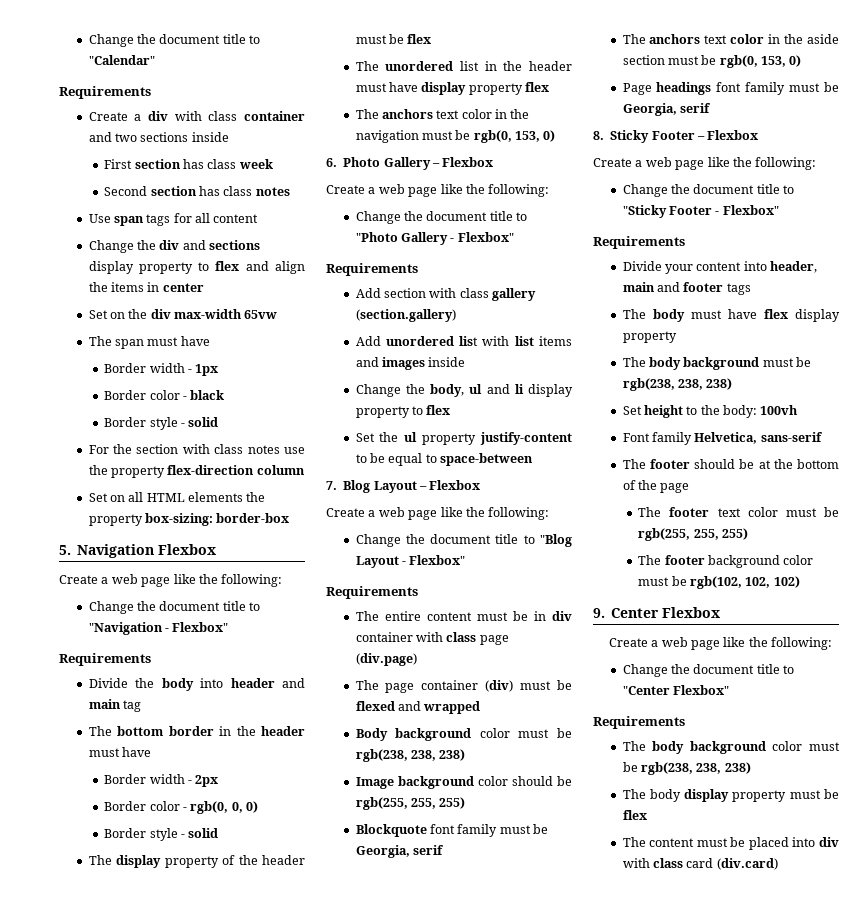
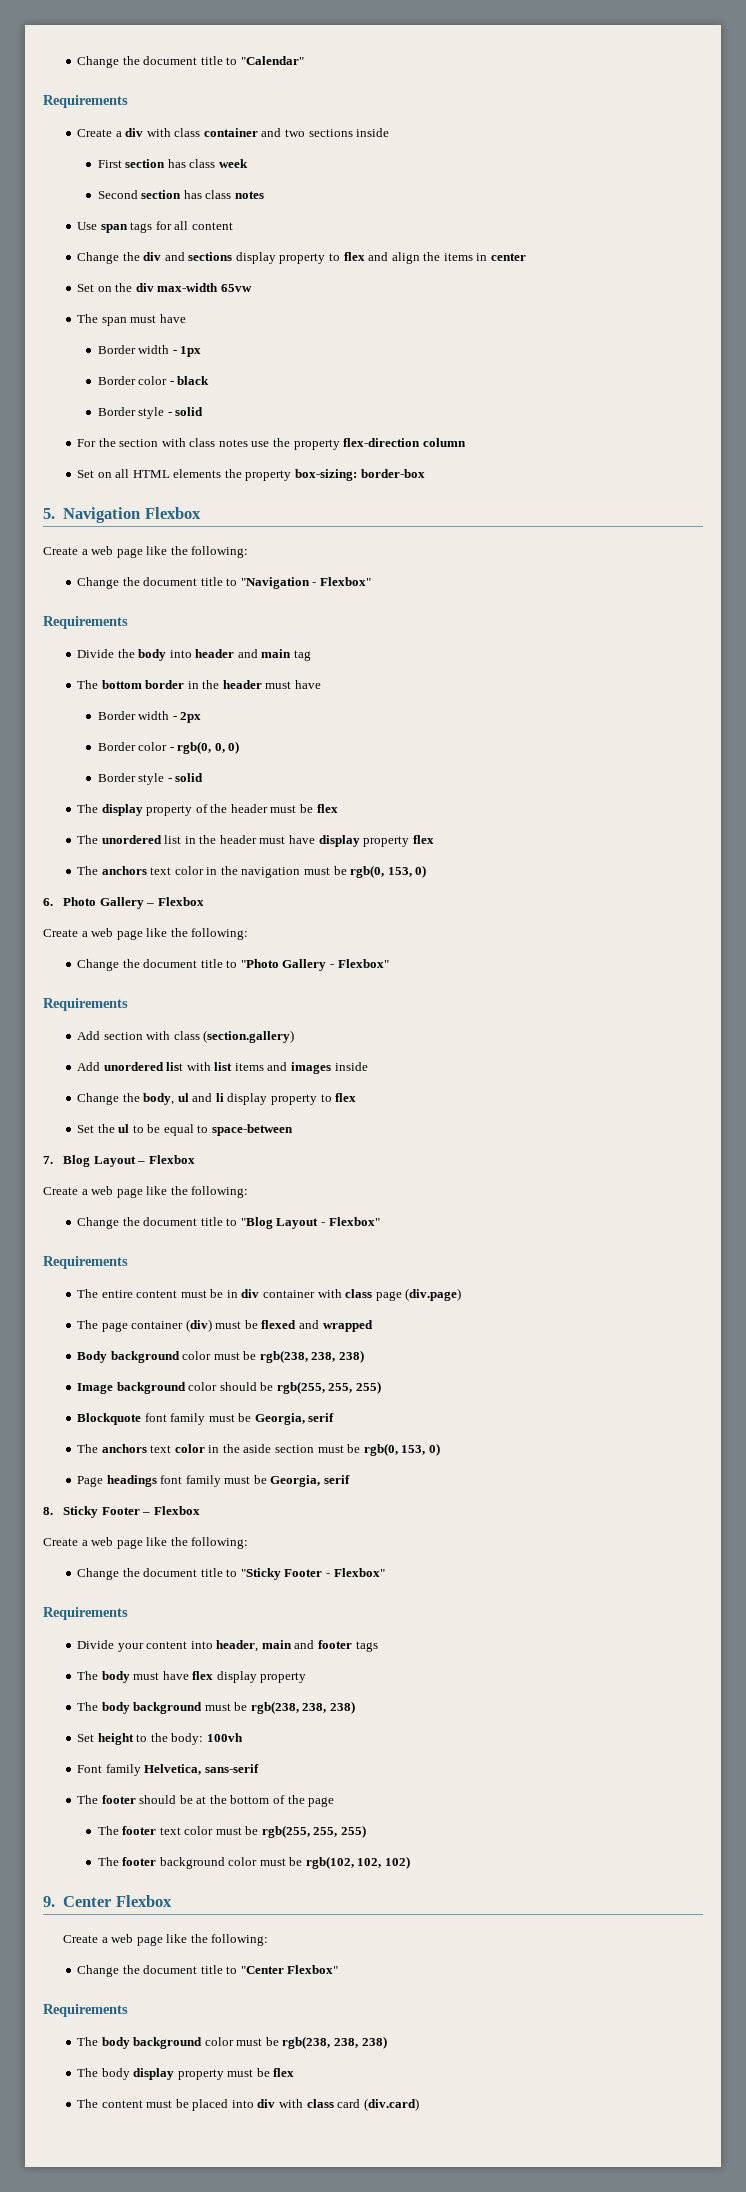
- Add section with class gallery (section.gallery)
+ Add section with class (section.gallery)
- Set the ul property justify-content to be equal to space-between
+ Set the ul to be equal to space-between

